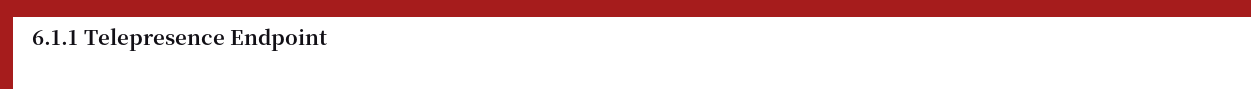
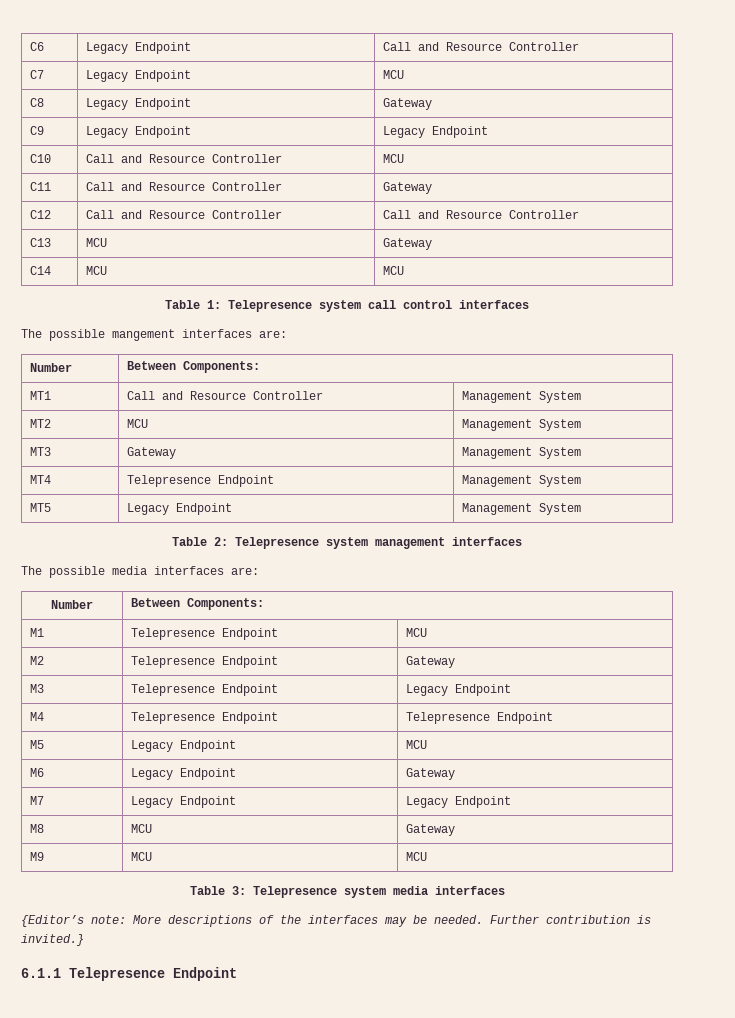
+ C6 | Legacy Endpoint | Call and Resource Controller
+ C7 | Legacy Endpoint | MCU
+ C8 | Legacy Endpoint | Gateway
+ C9 | Legacy Endpoint | Legacy Endpoint
+ C10 | Call and Resource Controller | MCU
+ C11 | Call and Resource Controller | Gateway
+ C12 | Call and Resource Controller | Call and Resource Controller
+ C13 | MCU | Gateway
+ C14 | MCU | MCU
+ Table 1: Telepresence system call control interfaces
+ The possible mangement interfaces are:
+ Number | Between Components:
+ MT1 | Call and Resource Controller | Management System
+ MT2 | MCU | Management System
+ MT3 | Gateway | Management System
+ MT4 | Telepresence Endpoint | Management System
+ MT5 | Legacy Endpoint | Management System
+ Table 2: Telepresence system management interfaces
+ The possible media interfaces are:
+ Number | Between Components:
+ M1 | Telepresence Endpoint | MCU
+ M2 | Telepresence Endpoint | Gateway
+ M3 | Telepresence Endpoint | Legacy Endpoint
+ M4 | Telepresence Endpoint | Telepresence Endpoint
+ M5 | Legacy Endpoint | MCU
+ M6 | Legacy Endpoint | Gateway
+ M7 | Legacy Endpoint | Legacy Endpoint
+ M8 | MCU | Gateway
+ M9 | MCU | MCU
+ Table 3: Telepresence system media interfaces
+ {Editor’s note: More descriptions of the interfaces may be needed. Further contribution is invited.}

